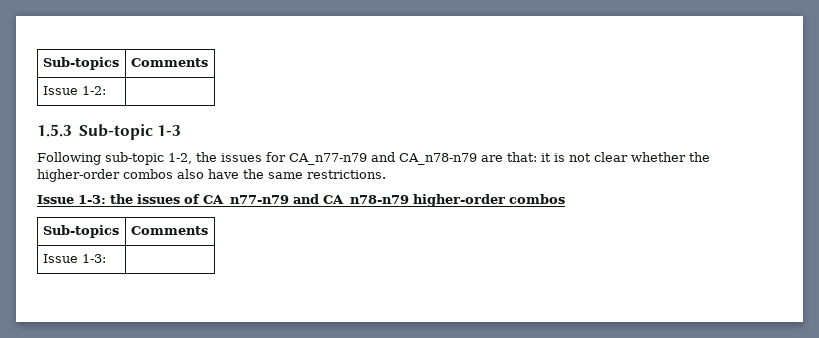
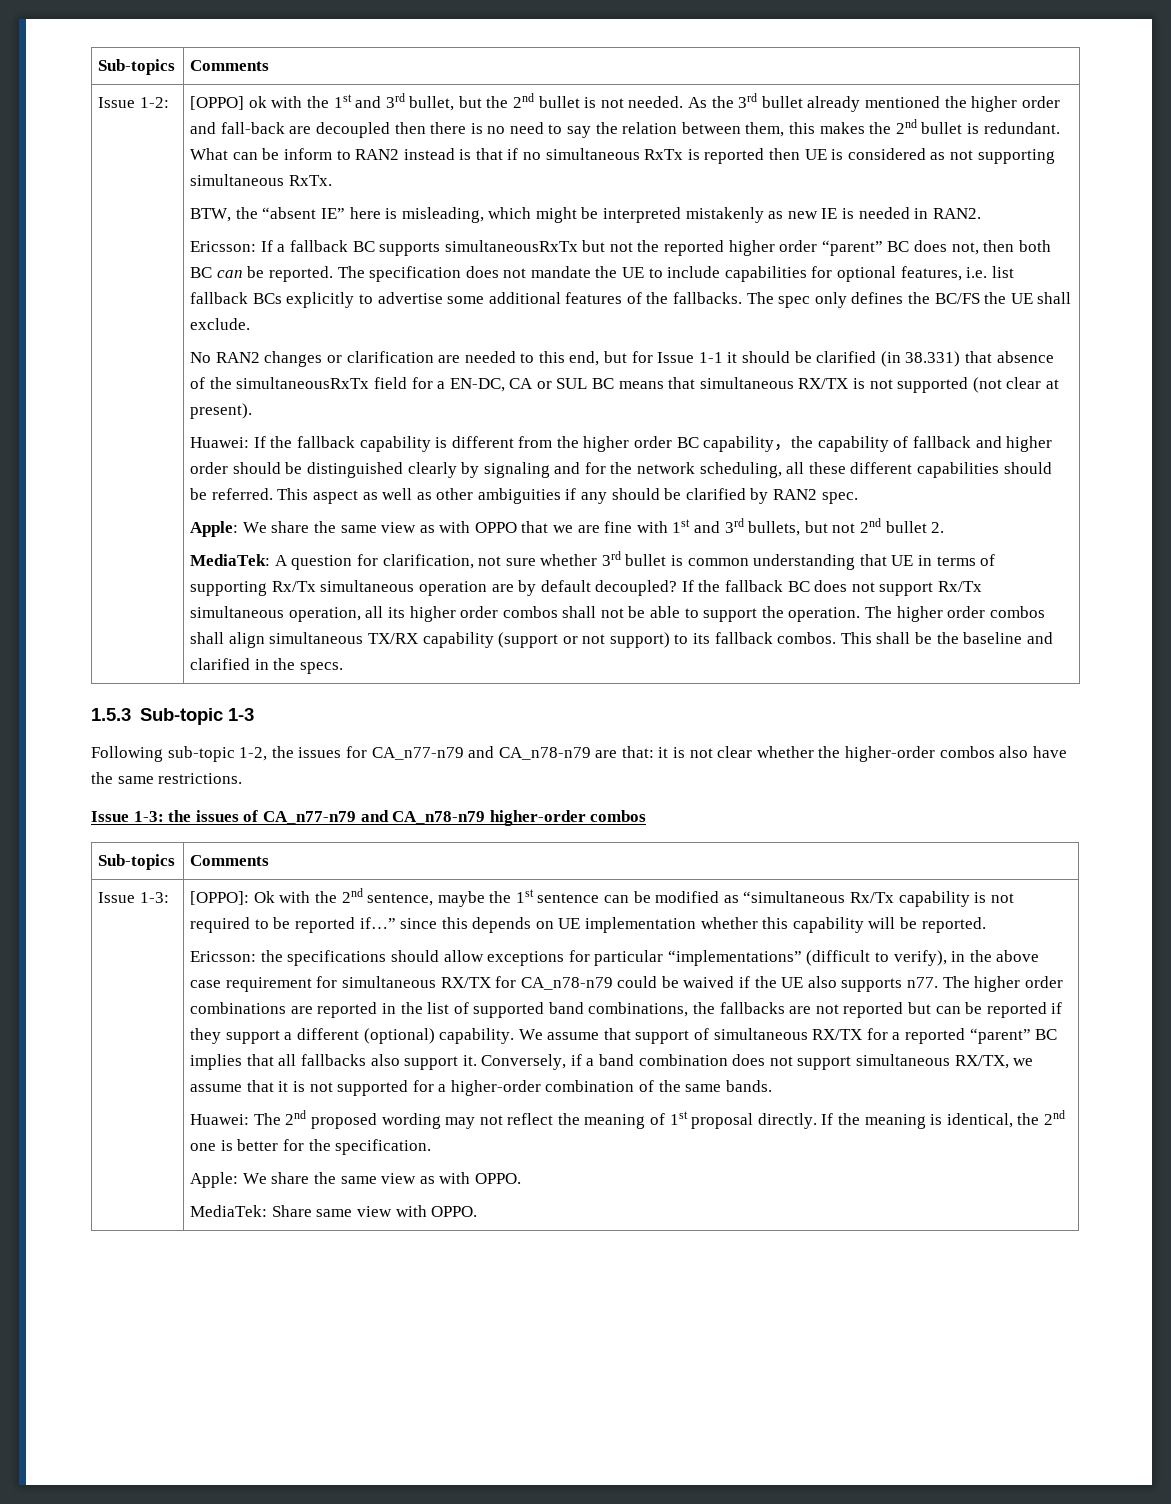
+ [OPPO] ok with the 1st and 3rd bullet, but the 2nd bullet is not needed. As the 3rd bullet already mentioned the higher order and fall-back are decoupled then there is no need to say the relation between them, this makes the 2nd bullet is redundant. What can be inform to RAN2 instead is that if no simultaneous RxTx is reported then UE is considered as not supporting simultaneous RxTx.
+ BTW, the “absent IE” here is misleading, which might be interpreted mistakenly as new IE is needed in RAN2.
+ Ericsson: If a fallback BC supports simultaneousRxTx but not the reported higher order “parent” BC does not, then both BC can be reported. The specification does not mandate the UE to include capabilities for optional features, i.e. list fallback BCs explicitly to advertise some additional features of the fallbacks. The spec only defines the BC/FS the UE shall exclude.
+ No RAN2 changes or clarification are needed to this end, but for Issue 1-1 it should be clarified (in 38.331) that absence of the simultaneousRxTx field for a EN-DC, CA or SUL BC means that simultaneous RX/TX is not supported (not clear at present).
+ Huawei: If the fallback capability is different from the higher order BC capability，the capability of fallback and higher order should be distinguished clearly by signaling and for the network scheduling, all these different capabilities should be referred. This aspect as well as other ambiguities if any should be clarified by RAN2 spec.
+ Apple: We share the same view as with OPPO that we are fine with 1st and 3rd bullets, but not 2nd bullet 2.
+ MediaTek: A question for clarification, not sure whether 3rd bullet is common understanding that UE in terms of supporting Rx/Tx simultaneous operation are by default decoupled? If the fallback BC does not support Rx/Tx simultaneous operation, all its higher order combos shall not be able to support the operation. The higher order combos shall align simultaneous TX/RX capability (support or not support) to its fallback combos. This shall be the baseline and clarified in the specs.
+ [OPPO]: Ok with the 2nd sentence, maybe the 1st sentence can be modified as “simultaneous Rx/Tx capability is not required to be reported if…” since this depends on UE implementation whether this capability will be reported.
+ Ericsson: the specifications should allow exceptions for particular “implementations” (difficult to verify), in the above case requirement for simultaneous RX/TX for CA_n78-n79 could be waived if the UE also supports n77. The higher order combinations are reported in the list of supported band combinations, the fallbacks are not reported but can be reported if they support a different (optional) capability. We assume that support of simultaneous RX/TX for a reported “parent” BC implies that all fallbacks also support it. Conversely, if a band combination does not support simultaneous RX/TX, we assume that it is not supported for a higher-order combination of the same bands.
+ Huawei: The 2nd proposed wording may not reflect the meaning of 1st proposal directly. If the meaning is identical, the 2nd one is better for the specification.
+ Apple: We share the same view as with OPPO.
+ MediaTek: Share same view with OPPO.

